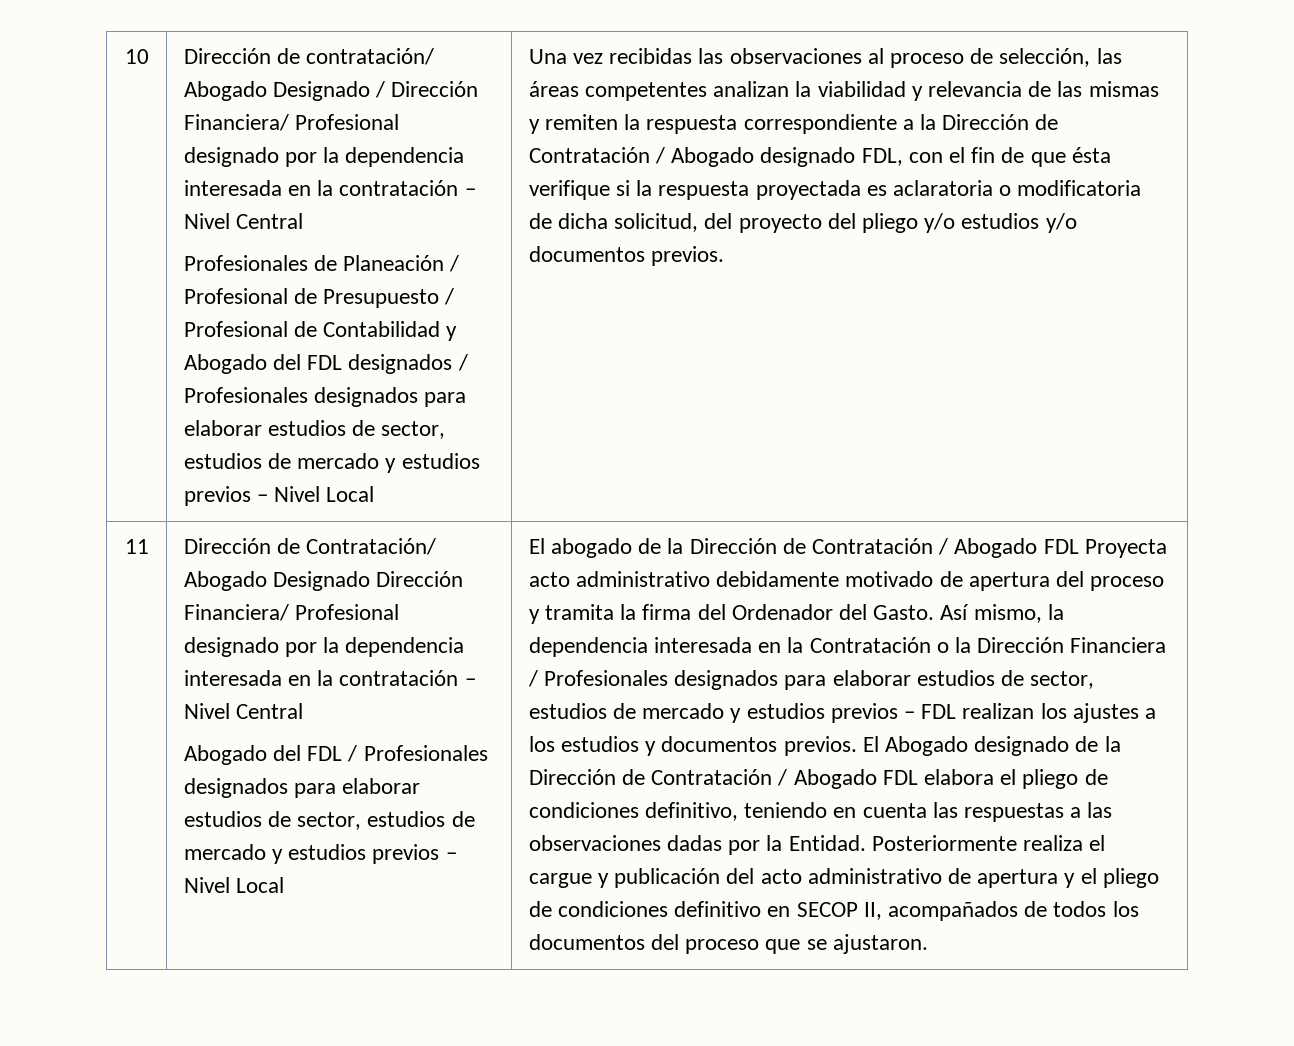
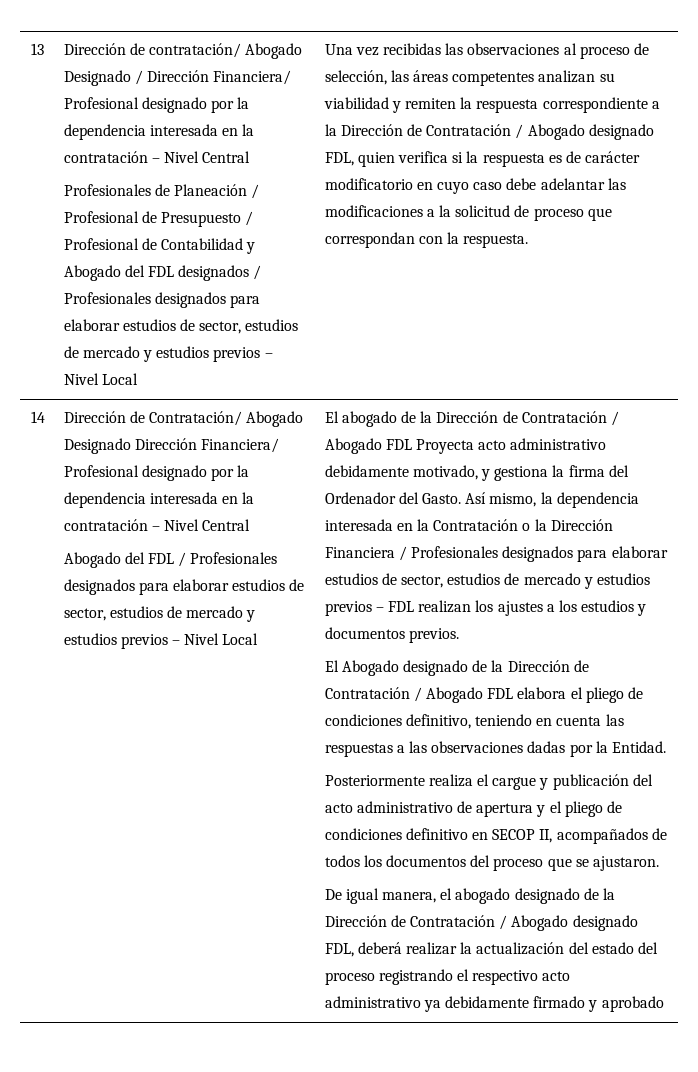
- 10
+ 13
- Una vez recibidas las observaciones al proceso de selección, las áreas competentes analizan la viabilidad y relevancia de las mismas y remiten la respuesta correspondiente a la Dirección de Contratación / Abogado designado FDL, con el fin de que ésta verifique si la respuesta proyectada es aclaratoria o modificatoria de dicha solicitud, del proyecto del pliego y/o estudios y/o documentos previos.
- 11
+ Una vez recibidas las observaciones al proceso de selección, las áreas competentes analizan su viabilidad y remiten la respuesta correspondiente a la Dirección de Contratación / Abogado designado FDL, quien verifica si la respuesta es de carácter modificatorio en cuyo caso debe adelantar las modificaciones a la solicitud de proceso que correspondan con la respuesta.
+ 14
- El abogado de la Dirección de Contratación / Abogado FDL Proyecta acto administrativo debidamente motivado de apertura del proceso y tramita la firma del Ordenador del Gasto.
+ El abogado de la Dirección de Contratación / Abogado FDL Proyecta acto administrativo debidamente motivado, y gestiona la firma del Ordenador del Gasto.
- Así mismo, la dependencia interesada en la Contratación o la Dirección Financiera / Profesionales designados para elaborar estudios de sector, estudios de mercado y estudios previos – FDL realizan los ajustes a los estudios y documentos previos. El Abogado designado de la Dirección de Contratación / Abogado FDL elabora el pliego de condiciones definitivo, teniendo en cuenta las respuestas a las observaciones dadas por la Entidad. Posteriormente realiza el cargue y publicación del acto administrativo de apertura y el pliego de condiciones definitivo en SECOP II, acompañados de todos los documentos del proceso que se ajustaron.
+ Así mismo, la dependencia interesada en la Contratación o la Dirección Financiera / Profesionales designados para elaborar estudios de sector, estudios de mercado y estudios previos – FDL realizan los ajustes a los estudios y documentos previos.
+ El Abogado designado de la Dirección de Contratación / Abogado FDL elabora el pliego de condiciones definitivo, teniendo en cuenta las respuestas a las observaciones dadas por la Entidad.
+ Posteriormente realiza el cargue y publicación del acto administrativo de apertura y el pliego de condiciones definitivo en SECOP II, acompañados de todos los documentos del proceso que se ajustaron.
+ De igual manera, el abogado designado de la Dirección de Contratación / Abogado designado FDL, deberá realizar la actualización del estado del proceso registrando el respectivo acto administrativo ya debidamente firmado y aprobado

